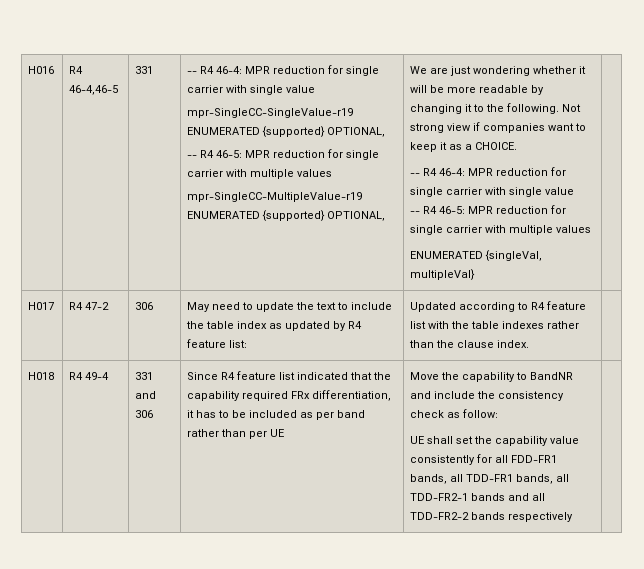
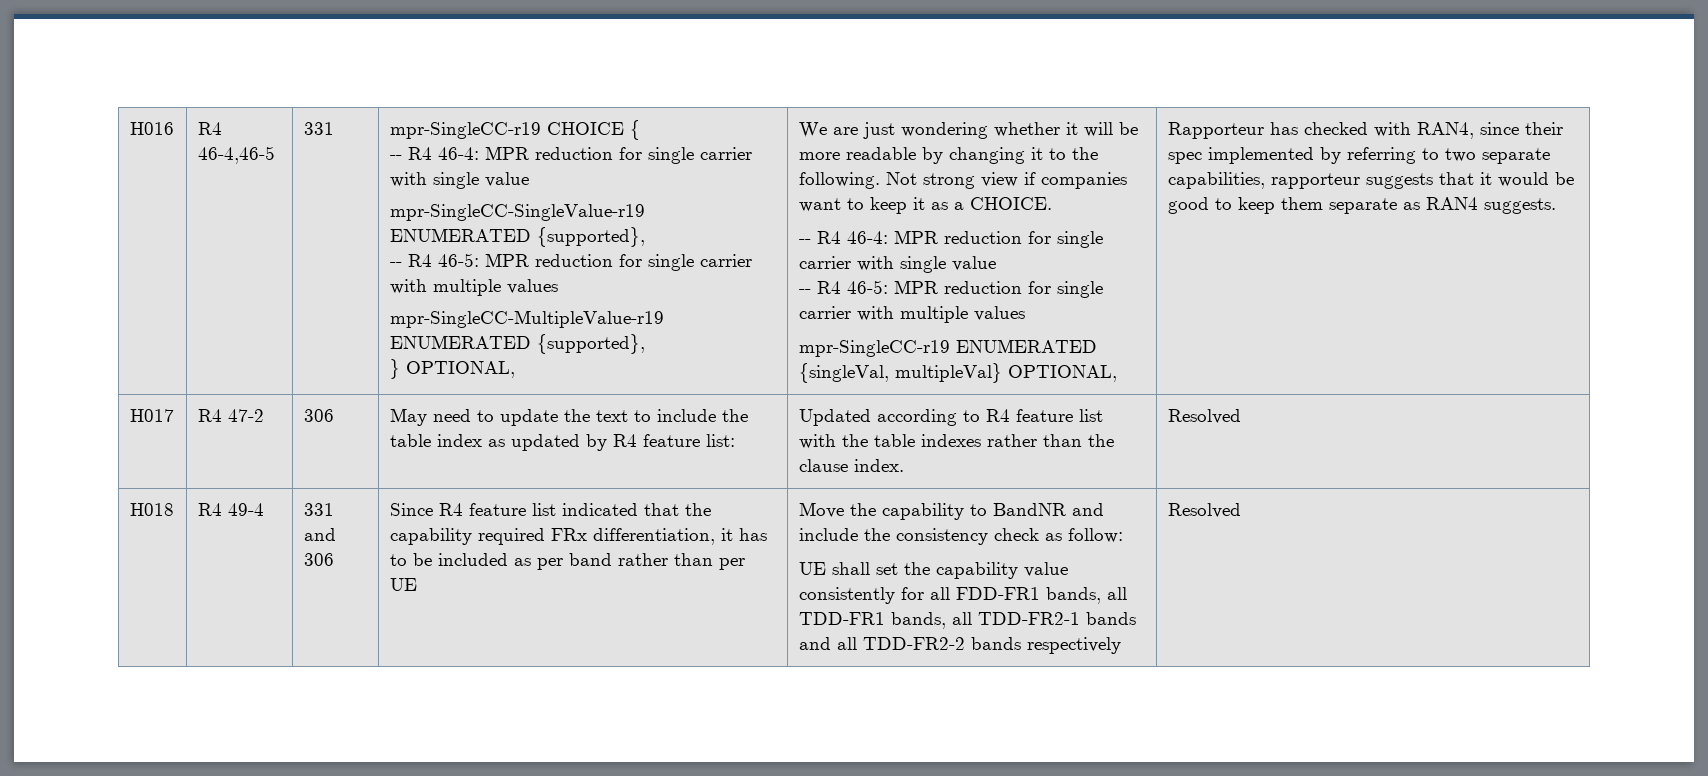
+ mpr-SingleCC-r19 CHOICE {
- mpr-SingleCC-SingleValue-r19 ENUMERATED {supported} OPTIONAL,
+ mpr-SingleCC-SingleValue-r19 ENUMERATED {supported},
- mpr-SingleCC-MultipleValue-r19 ENUMERATED {supported} OPTIONAL,
+ mpr-SingleCC-MultipleValue-r19 ENUMERATED {supported},
+ } OPTIONAL,
- ENUMERATED {singleVal, multipleVal}
+ mpr-SingleCC-r19 ENUMERATED {singleVal, multipleVal} OPTIONAL, | Rapporteur has checked with RAN4, since their spec implemented by referring to two separate capabilities, rapporteur suggests that it would be good to keep them separate as RAN4 suggests.
- H017 | R4 47-2 | 306 | May need to update the text to include the table index as updated by R4 feature list: | Updated according to R4 feature list with the table indexes rather than the clause index. |
+ H017 | R4 47-2 | 306 | May need to update the text to include the table index as updated by R4 feature list: | Updated according to R4 feature list with the table indexes rather than the clause index. | Resolved
- UE shall set the capability value consistently for all FDD-FR1 bands, all TDD-FR1 bands, all TDD-FR2-1 bands and all TDD-FR2-2 bands respectively
+ UE shall set the capability value consistently for all FDD-FR1 bands, all TDD-FR1 bands, all TDD-FR2-1 bands and all TDD-FR2-2 bands respectively | Resolved

